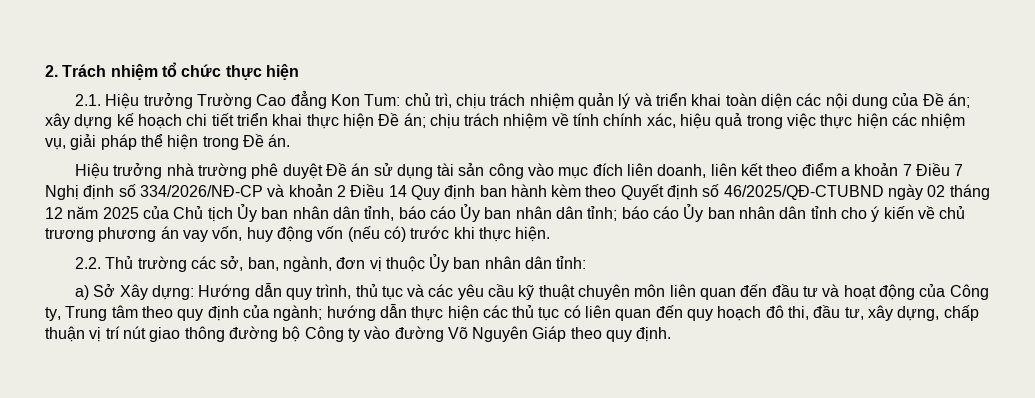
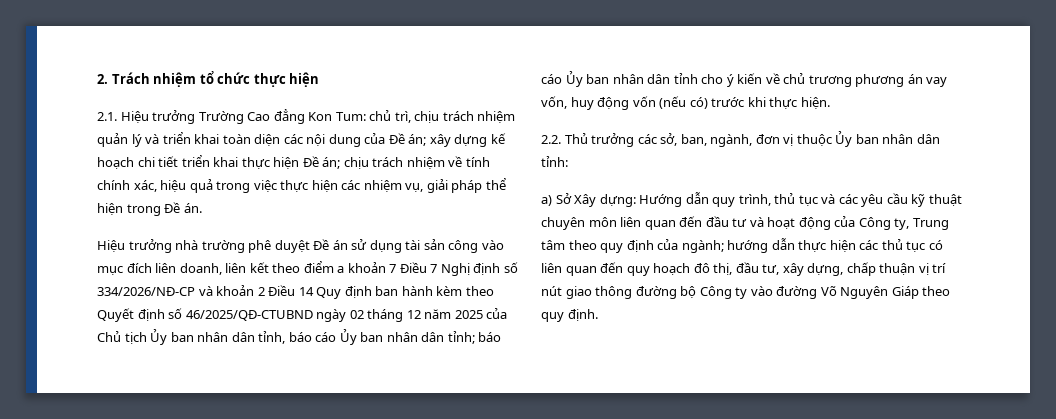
- 2.2. Thủ trường các sở, ban, ngành, đơn vị thuộc Ủy ban nhân dân tỉnh:
+ 2.2. Thủ trưởng các sở, ban, ngành, đơn vị thuộc Ủy ban nhân dân tỉnh:
- hướng dẫn thực hiện các thủ tục có liên quan đến quy hoạch đô thi, đầu tư, xây dựng, chấp thuận vị trí nút giao thông đường bộ Công ty vào đường Võ Nguyên Giáp theo quy định.
+ hướng dẫn thực hiện các thủ tục có liên quan đến quy hoạch đô thị, đầu tư, xây dựng, chấp thuận vị trí nút giao thông đường bộ Công ty vào đường Võ Nguyên Giáp theo quy định.

